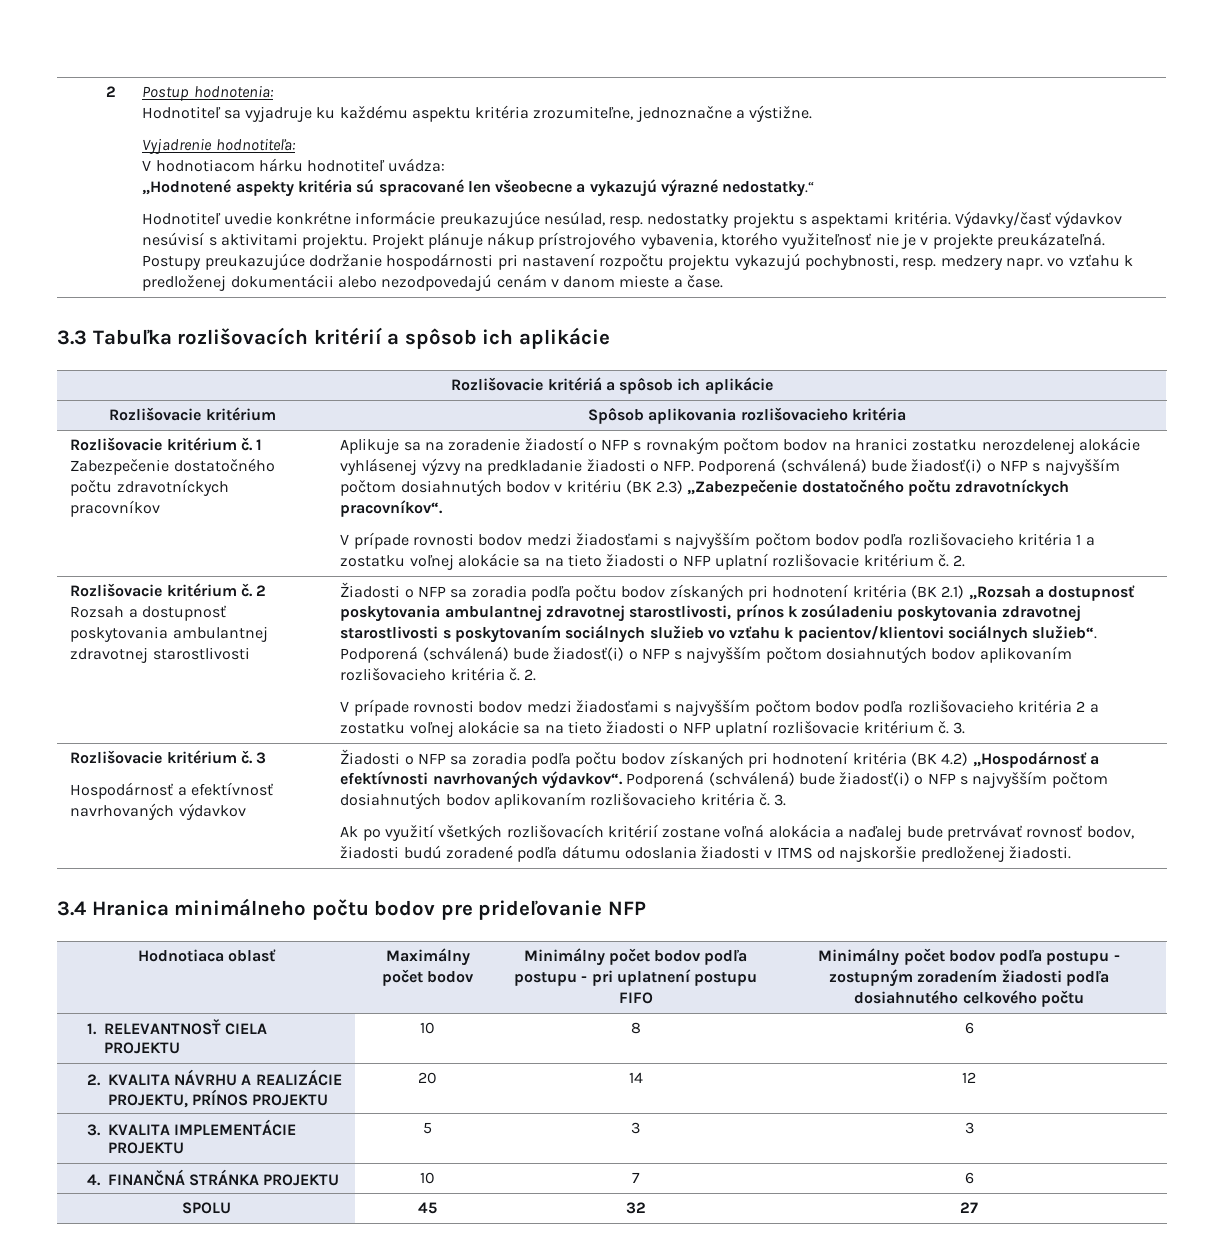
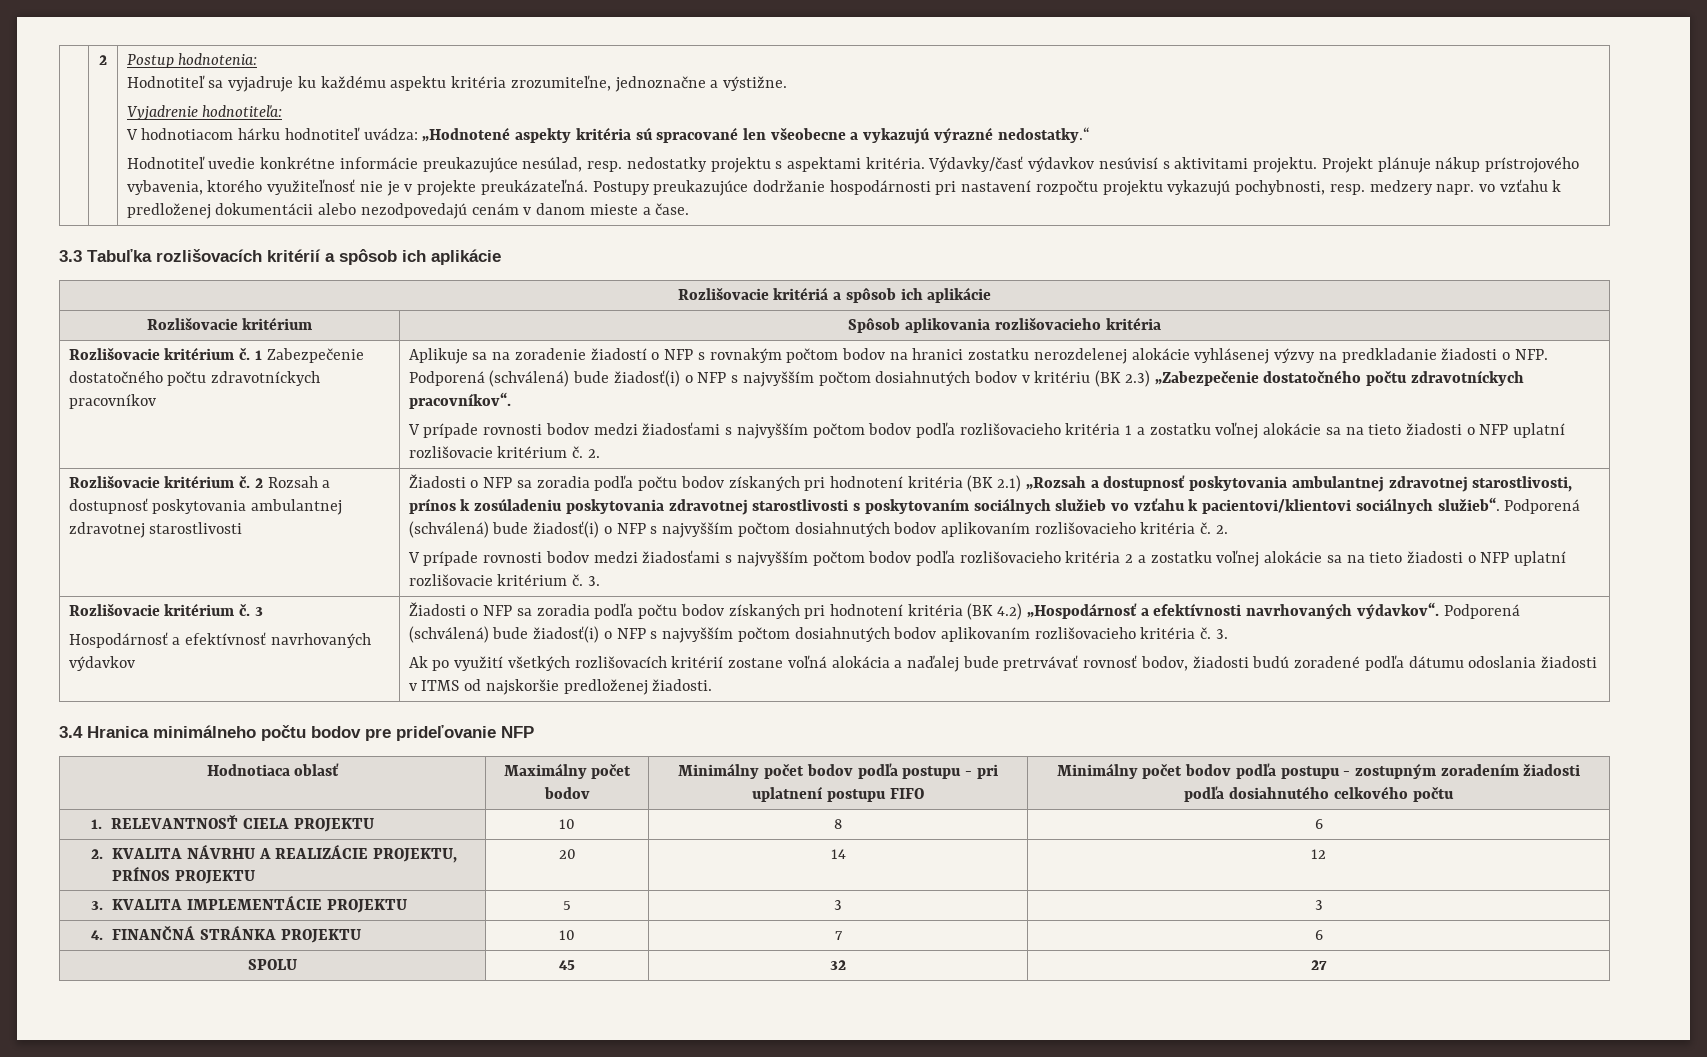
- V hodnotiacom hárku hodnotiteľ uvádza:
- „Hodnotené aspekty kritéria sú spracované len všeobecne a vykazujú výrazné nedostatky.“
+ V hodnotiacom hárku hodnotiteľ uvádza: „Hodnotené aspekty kritéria sú spracované len všeobecne a vykazujú výrazné nedostatky.“
- Žiadosti o NFP sa zoradia podľa počtu bodov získaných pri hodnotení kritéria (BK 2.1) „Rozsah a dostupnosť poskytovania ambulantnej zdravotnej starostlivosti, prínos k zosúladeniu poskytovania zdravotnej starostlivosti s poskytovaním sociálnych služieb vo vzťahu k pacientov/klientovi sociálnych služieb“.
+ Žiadosti o NFP sa zoradia podľa počtu bodov získaných pri hodnotení kritéria (BK 2.1) „Rozsah a dostupnosť poskytovania ambulantnej zdravotnej starostlivosti, prínos k zosúladeniu poskytovania zdravotnej starostlivosti s poskytovaním sociálnych služieb vo vzťahu k pacientovi/klientovi sociálnych služieb“.

